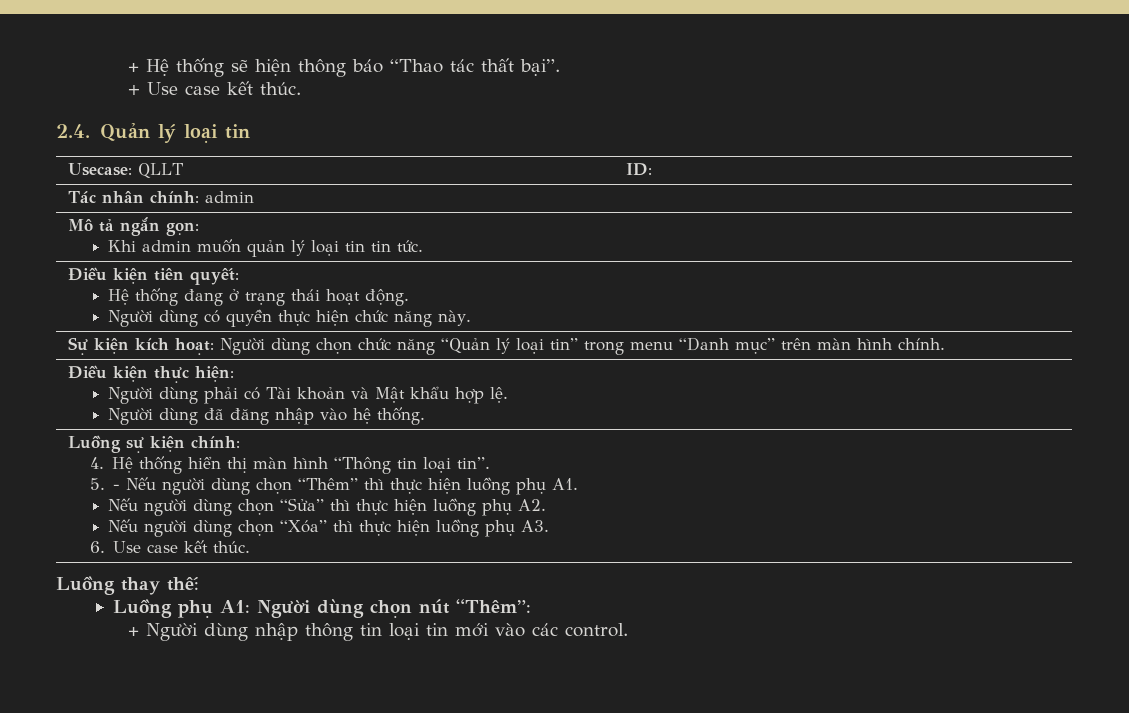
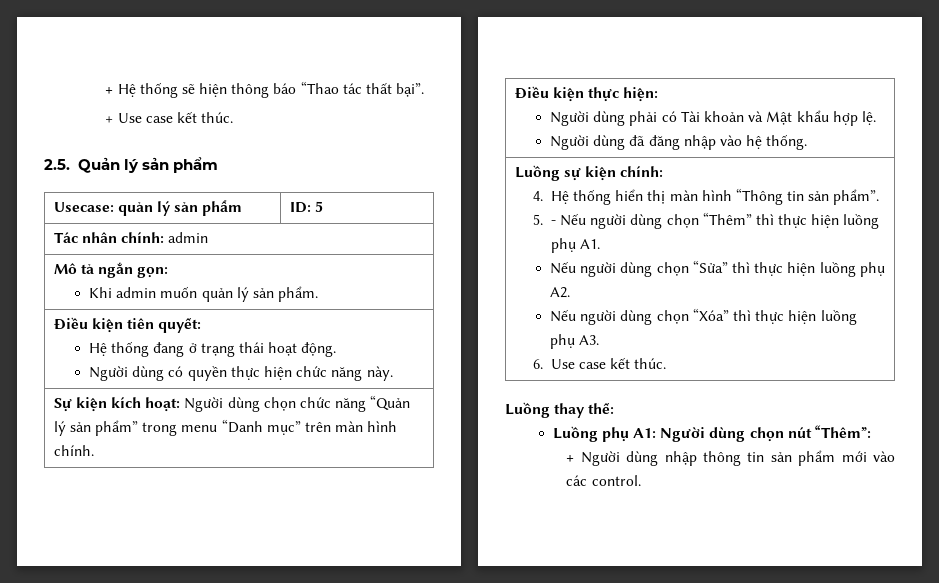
- 2.4. Quản lý loại tin
+ 2.5. Quản lý sản phẩm
- Usecase: QLLT | ID:
+ Usecase: quản lý sản phẩm | ID: 5
  Mô tả ngắn gọn:
- Khi admin muốn quản lý loại tin tin tức.
+ Khi admin muốn quản lý sản phẩm.
- Sự kiện kích hoạt: Người dùng chọn chức năng “Quản lý loại tin” trong menu “Danh mục” trên màn hình chính.
+ Sự kiện kích hoạt: Người dùng chọn chức năng “Quản lý sản phẩm” trong menu “Danh mục” trên màn hình chính.
- 4. Hệ thống hiển thị màn hình “Thông tin loại tin”.
+ 4. Hệ thống hiển thị màn hình “Thông tin sản phẩm”.
- + Người dùng nhập thông tin loại tin mới vào các control.
+ + Người dùng nhập thông tin sản phẩm mới vào các control.

